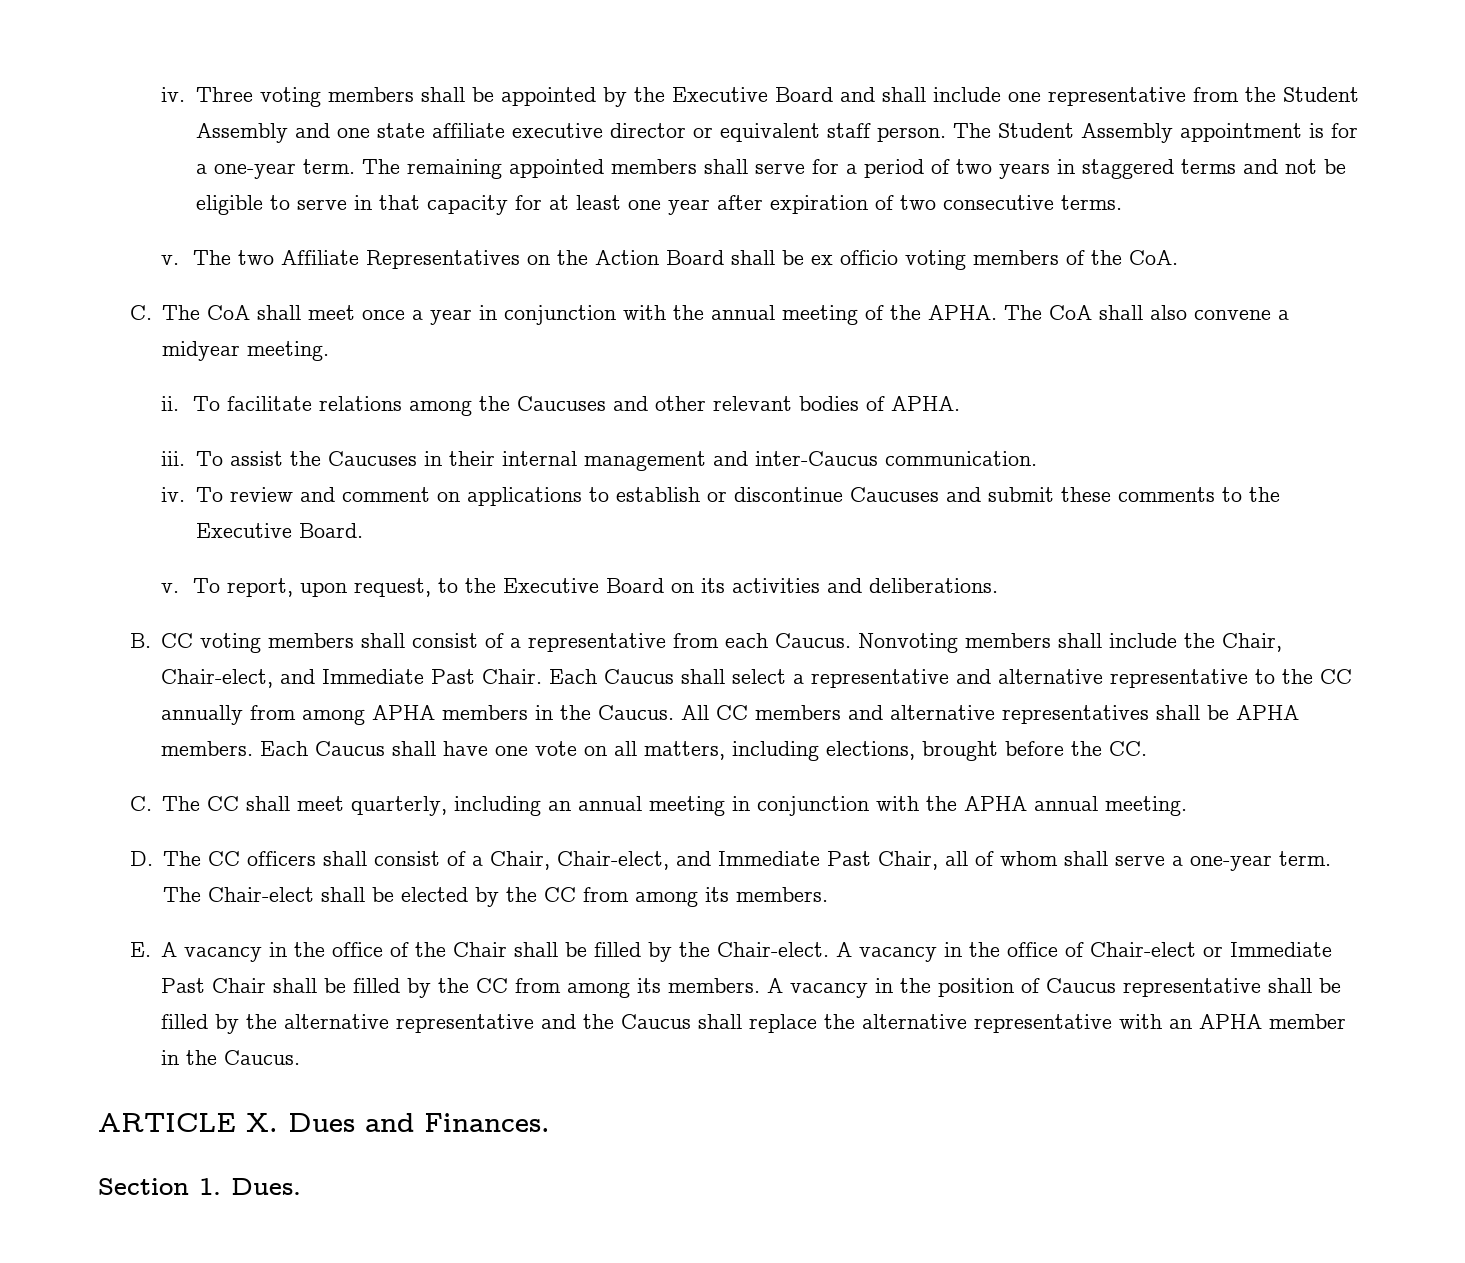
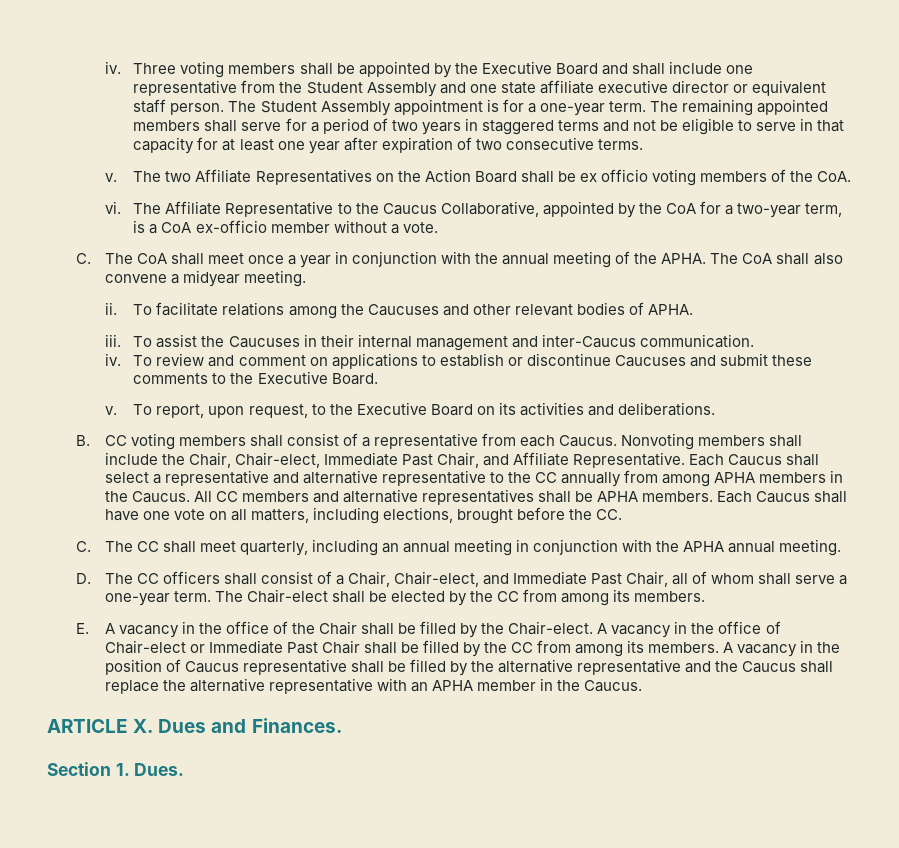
+ vi. The Affiliate Representative to the Caucus Collaborative, appointed by the CoA for a two-year term, is a CoA ex-officio member without a vote.
- Nonvoting members shall include the Chair, Chair-elect, and Immediate Past Chair.
+ Nonvoting members shall include the Chair, Chair-elect, Immediate Past Chair, and Affiliate Representative.

